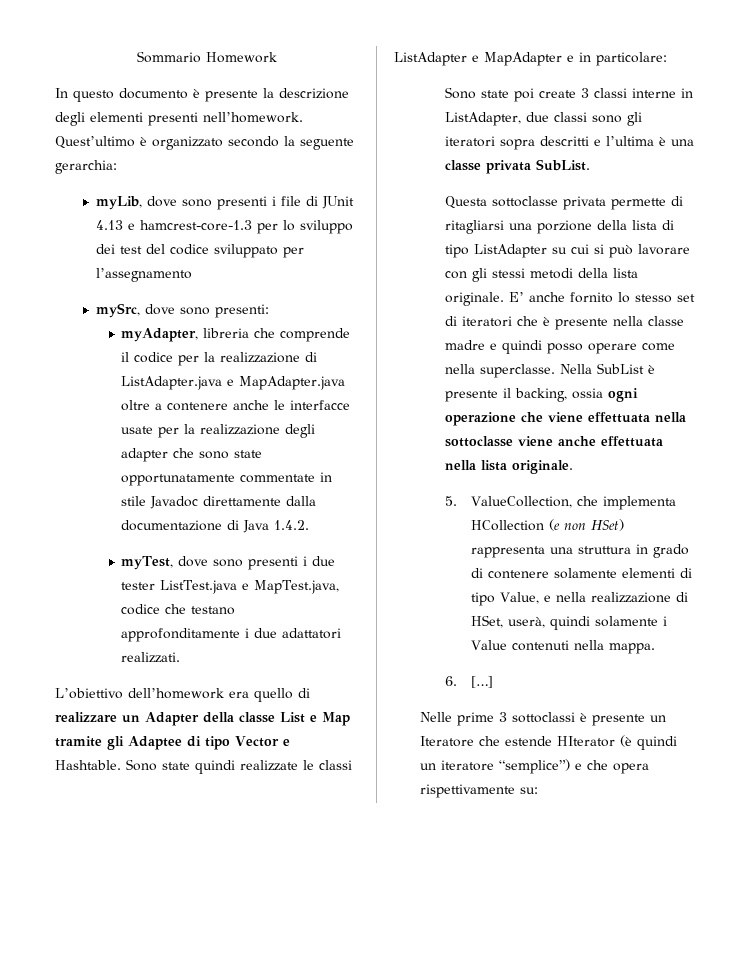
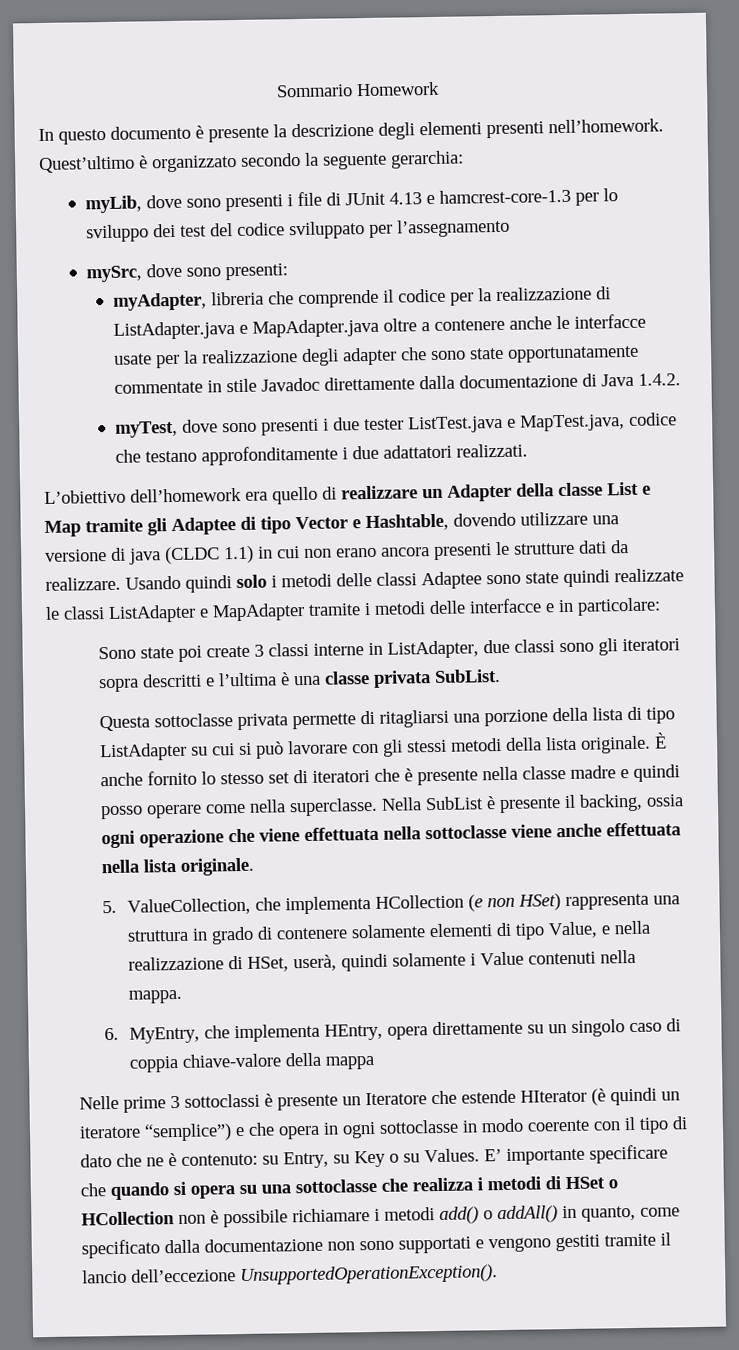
- L’obiettivo dell’homework era quello di realizzare un Adapter della classe List e Map tramite gli Adaptee di tipo Vector e Hashtable. Sono state quindi realizzate le classi ListAdapter e MapAdapter e in particolare:
+ L’obiettivo dell’homework era quello di realizzare un Adapter della classe List e Map tramite gli Adaptee di tipo Vector e Hashtable, dovendo utilizzare una versione di java (CLDC 1.1) in cui non erano ancora presenti le strutture dati da realizzare. Usando quindi solo i metodi delle classi Adaptee sono state quindi realizzate le classi ListAdapter e MapAdapter tramite i metodi delle interfacce e in particolare:
- E’ anche fornito lo stesso set di iteratori che è presente nella classe madre e quindi posso operare come nella superclasse.
+ È anche fornito lo stesso set di iteratori che è presente nella classe madre e quindi posso operare come nella superclasse.
- 6. […]
+ 6. MyEntry, che implementa HEntry, opera direttamente su un singolo caso di coppia chiave-valore della mappa
- Nelle prime 3 sottoclassi è presente un Iteratore che estende HIterator (è quindi un iteratore “semplice”) e che opera rispettivamente su:
+ Nelle prime 3 sottoclassi è presente un Iteratore che estende HIterator (è quindi un iteratore “semplice”) e che opera in ogni sottoclasse in modo coerente con il tipo di dato che ne è contenuto: su Entry, su Key o su Values. E’ importante specificare che quando si opera su una sottoclasse che realizza i metodi di HSet o HCollection non è possibile richiamare i metodi add() o addAll() in quanto, come specificato dalla documentazione non sono supportati e vengono gestiti tramite il lancio dell’eccezione UnsupportedOperationException().

